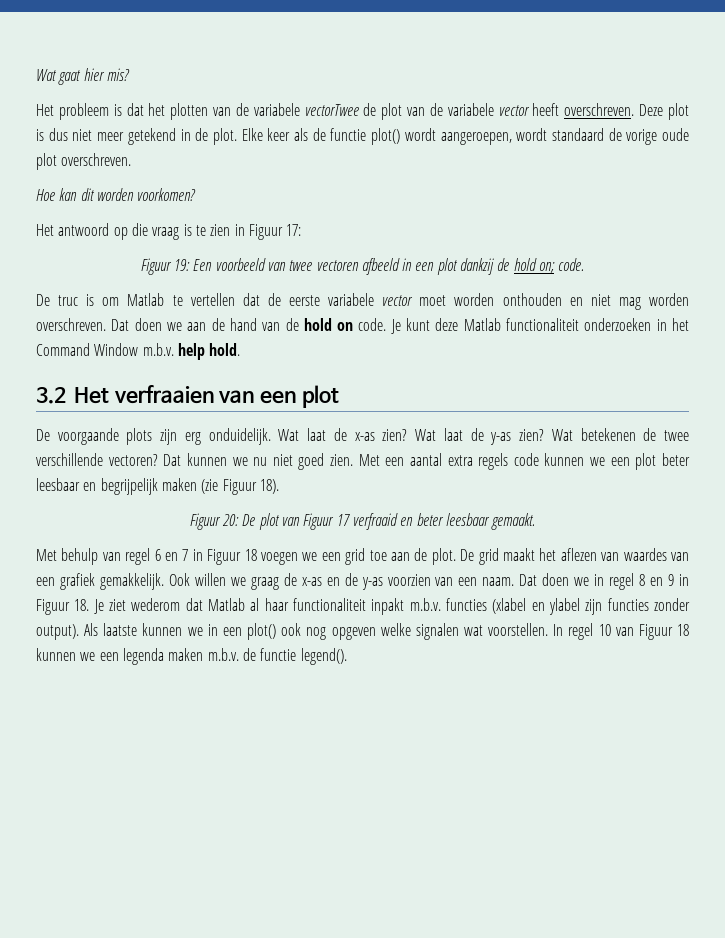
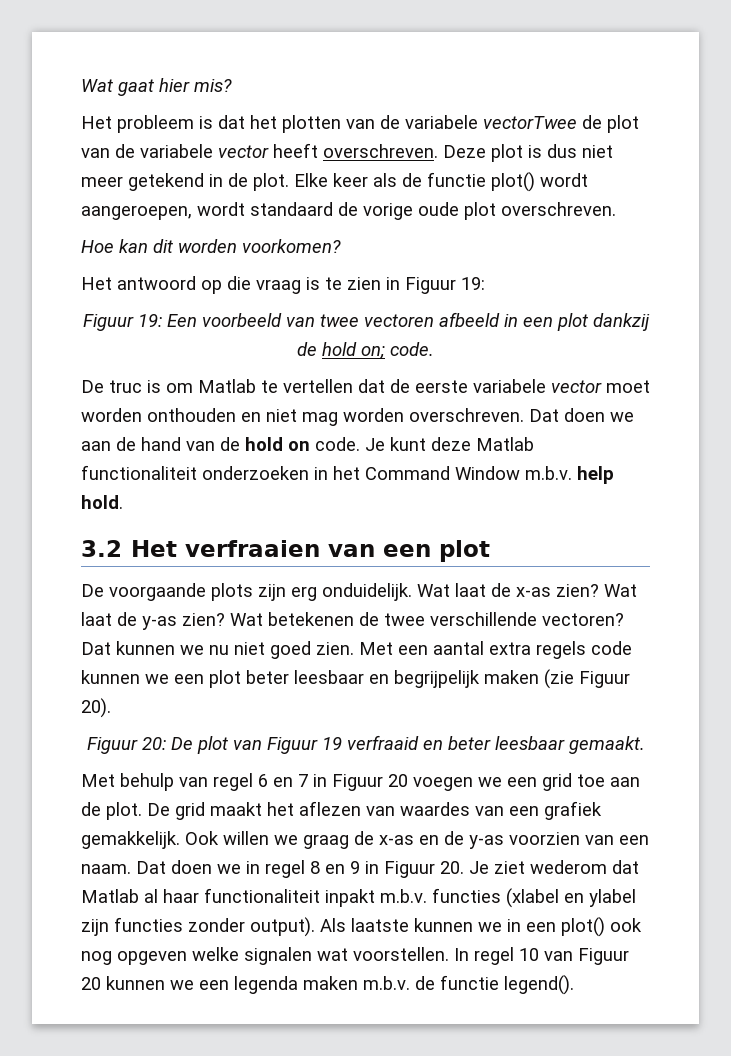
- Het antwoord op die vraag is te zien in Figuur 17:
+ Het antwoord op die vraag is te zien in Figuur 19:
- Met een aantal extra regels code kunnen we een plot beter leesbaar en begrijpelijk maken (zie Figuur 18).
+ Met een aantal extra regels code kunnen we een plot beter leesbaar en begrijpelijk maken (zie Figuur 20).
- Figuur 20: De plot van Figuur 17 verfraaid en beter leesbaar gemaakt.
+ Figuur 20: De plot van Figuur 19 verfraaid en beter leesbaar gemaakt.
- Met behulp van regel 6 en 7 in Figuur 18 voegen we een grid toe aan de plot.
+ Met behulp van regel 6 en 7 in Figuur 20 voegen we een grid toe aan de plot.
- Dat doen we in regel 8 en 9 in Figuur 18. Je ziet wederom dat Matlab al haar functionaliteit inpakt m.b.v. functies (xlabel en ylabel zijn functies zonder output).
+ Dat doen we in regel 8 en 9 in Figuur 20. Je ziet wederom dat Matlab al haar functionaliteit inpakt m.b.v. functies (xlabel en ylabel zijn functies zonder output).
- In regel 10 van Figuur 18 kunnen we een legenda maken m.b.v. de functie legend().
+ In regel 10 van Figuur 20 kunnen we een legenda maken m.b.v. de functie legend().

